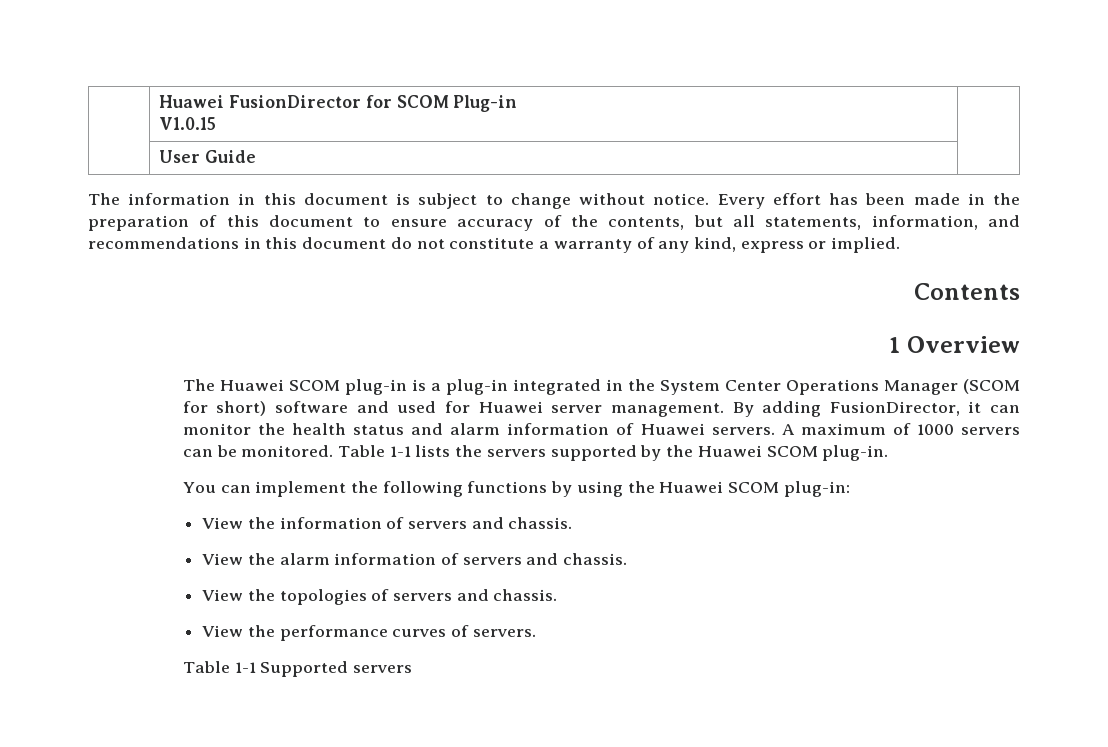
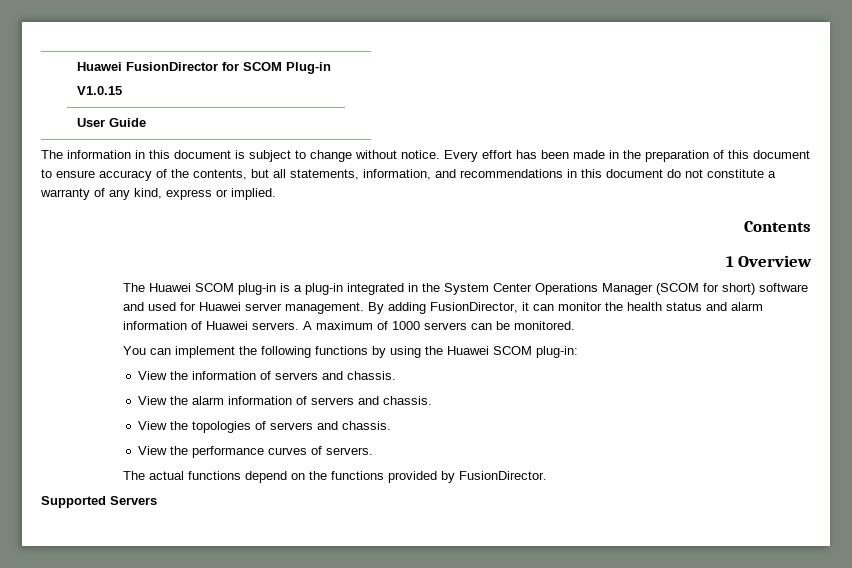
- Table 1-1 lists the servers supported by the Huawei SCOM plug-in.
- Table 1-1 Supported servers
+ The actual functions depend on the functions provided by FusionDirector.
+ Supported Servers

